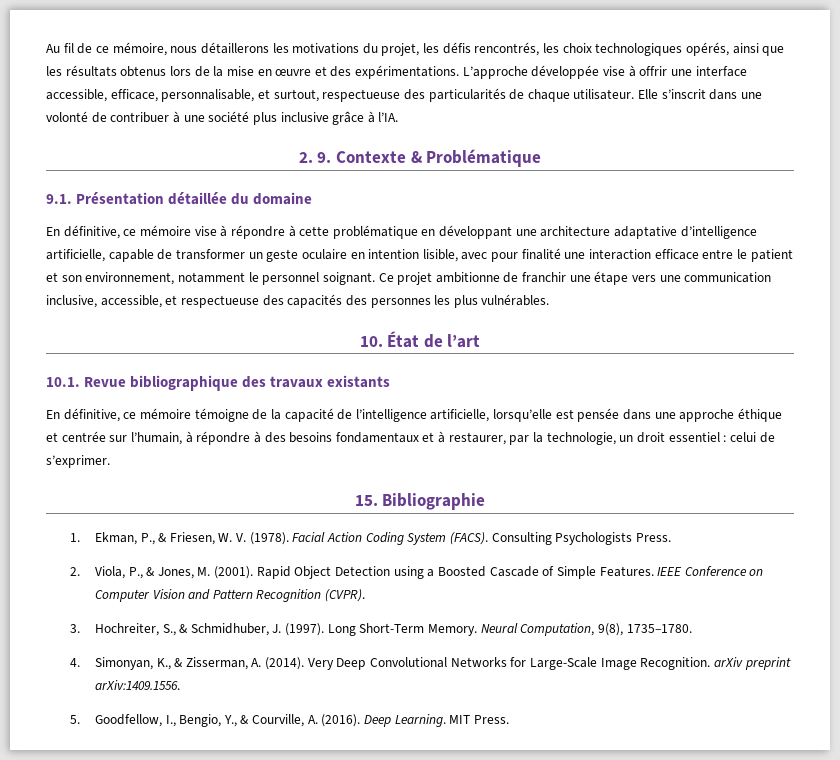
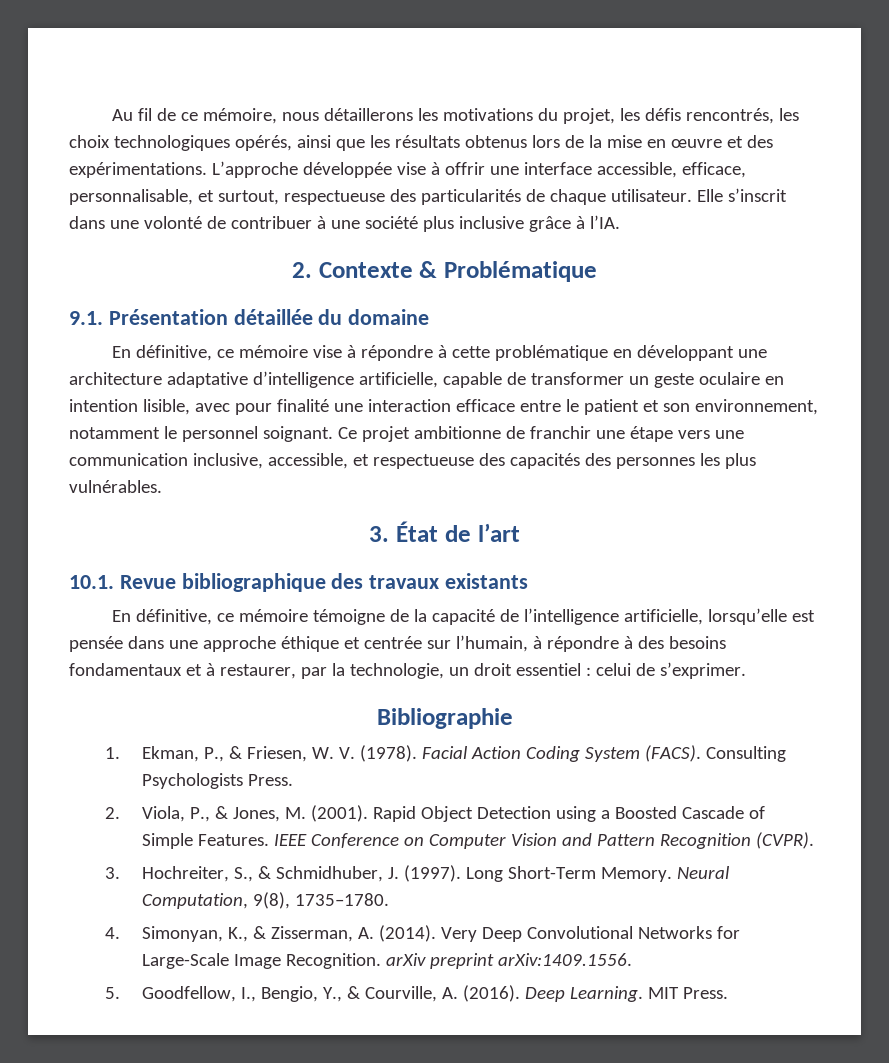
- 2. 9. Contexte & Problématique
+ 2. Contexte & Problématique
- 10. État de l’art
+ 3. État de l’art
- 15. Bibliographie
+ Bibliographie

